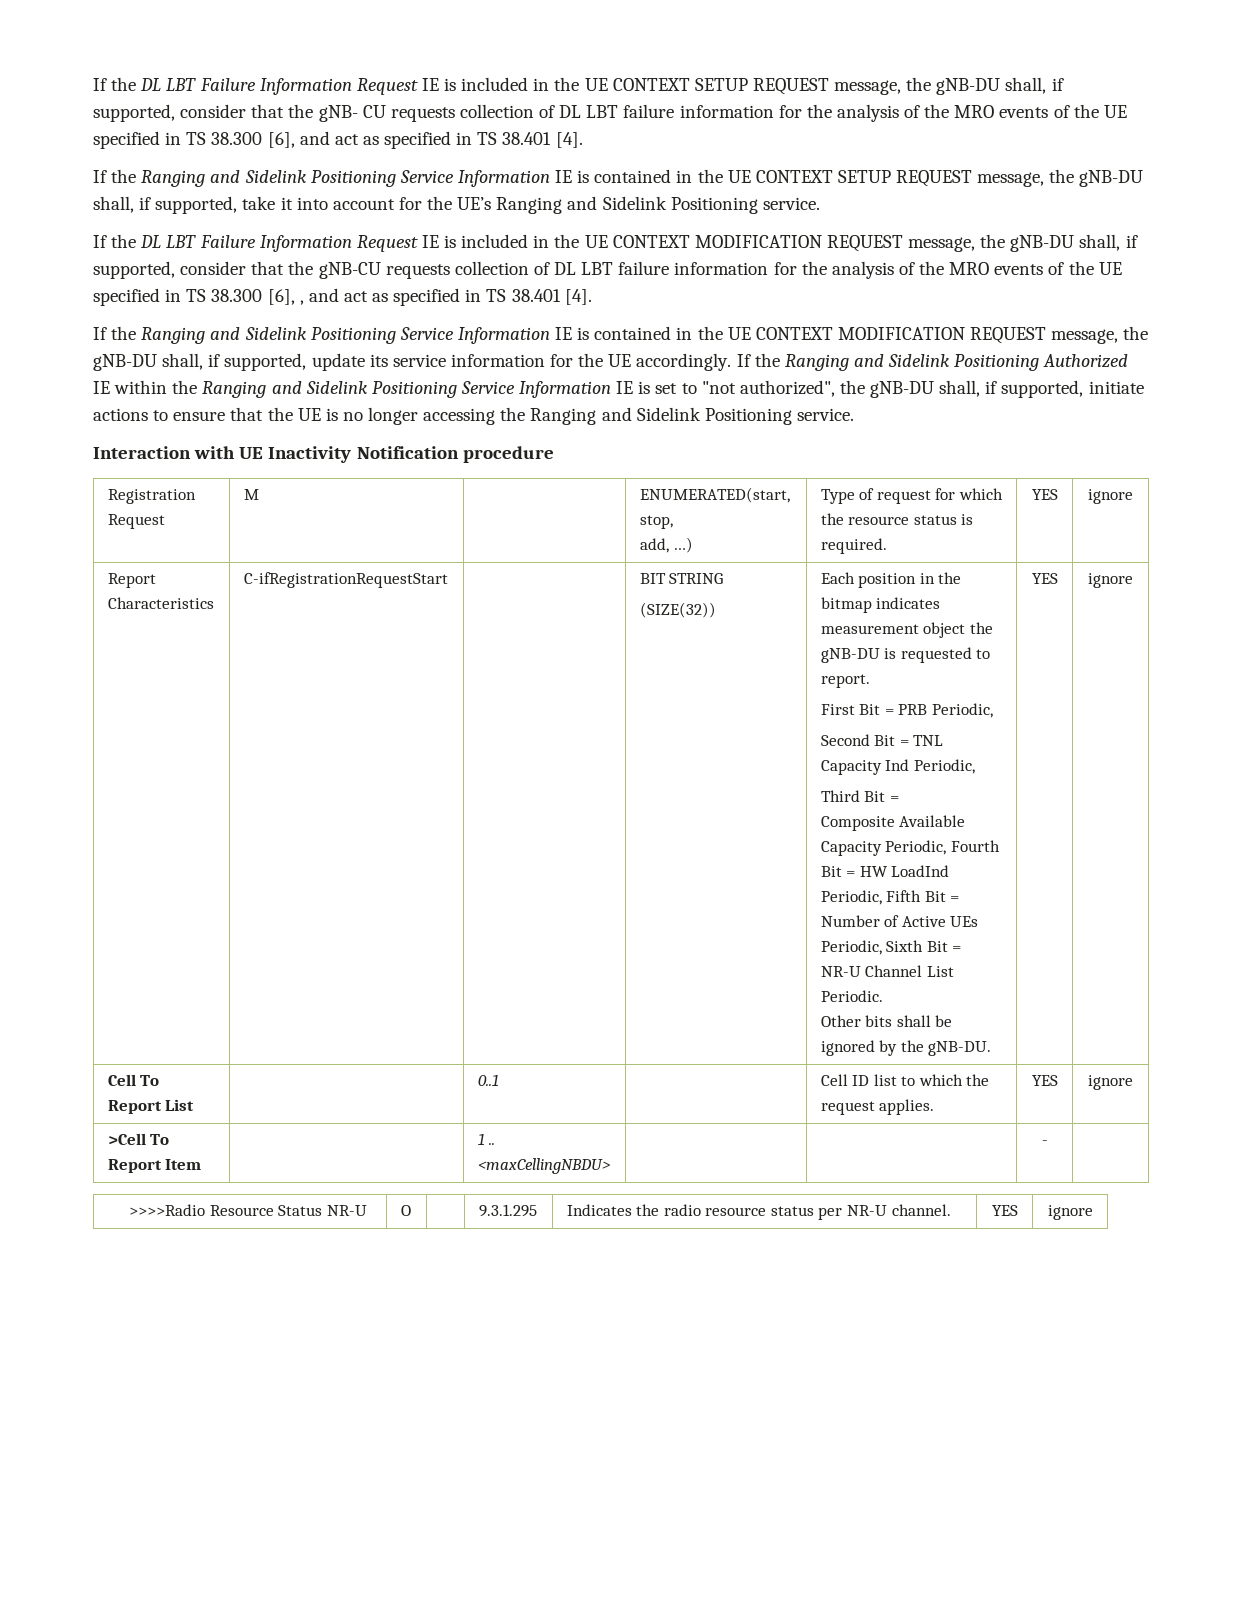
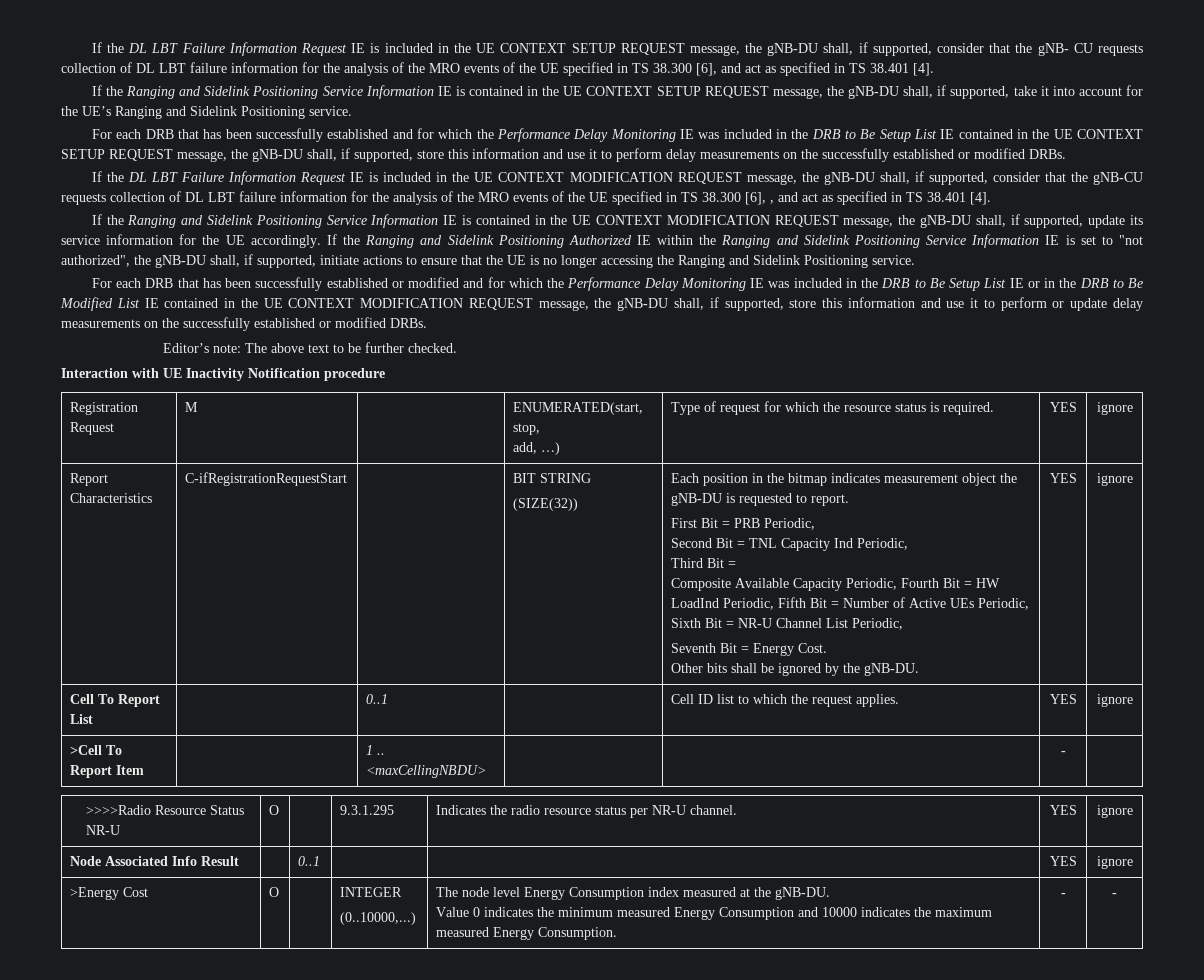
+ For each DRB that has been successfully established and for which the Performance Delay Monitoring IE was included in the DRB to Be Setup List IE contained in the UE CONTEXT SETUP REQUEST message, the gNB-DU shall, if supported, store this information and use it to perform delay measurements on the successfully established or modified DRBs.
+ For each DRB that has been successfully established or modified and for which the Performance Delay Monitoring IE was included in the DRB to Be Setup List IE or in the DRB to Be Modified List IE contained in the UE CONTEXT MODIFICATION REQUEST message, the gNB-DU shall, if supported, store this information and use it to perform or update delay measurements on the successfully established or modified DRBs.
+ Editor’s note: The above text to be further checked.
- Composite Available Capacity Periodic, Fourth Bit = HW LoadInd Periodic, Fifth Bit = Number of Active UEs Periodic, Sixth Bit = NR-U Channel List Periodic.
+ Composite Available Capacity Periodic, Fourth Bit = HW LoadInd Periodic, Fifth Bit = Number of Active UEs Periodic, Sixth Bit = NR-U Channel List Periodic,
+ Seventh Bit = Energy Cost.
+ Node Associated Info Result | | 0..1 | | | YES | ignore
+ >Energy Cost | O | | INTEGER
+ (0..10000,...) | The node level Energy Consumption index measured at the gNB-DU.
+ Value 0 indicates the minimum measured Energy Consumption and 10000 indicates the maximum measured Energy Consumption. | - | -

